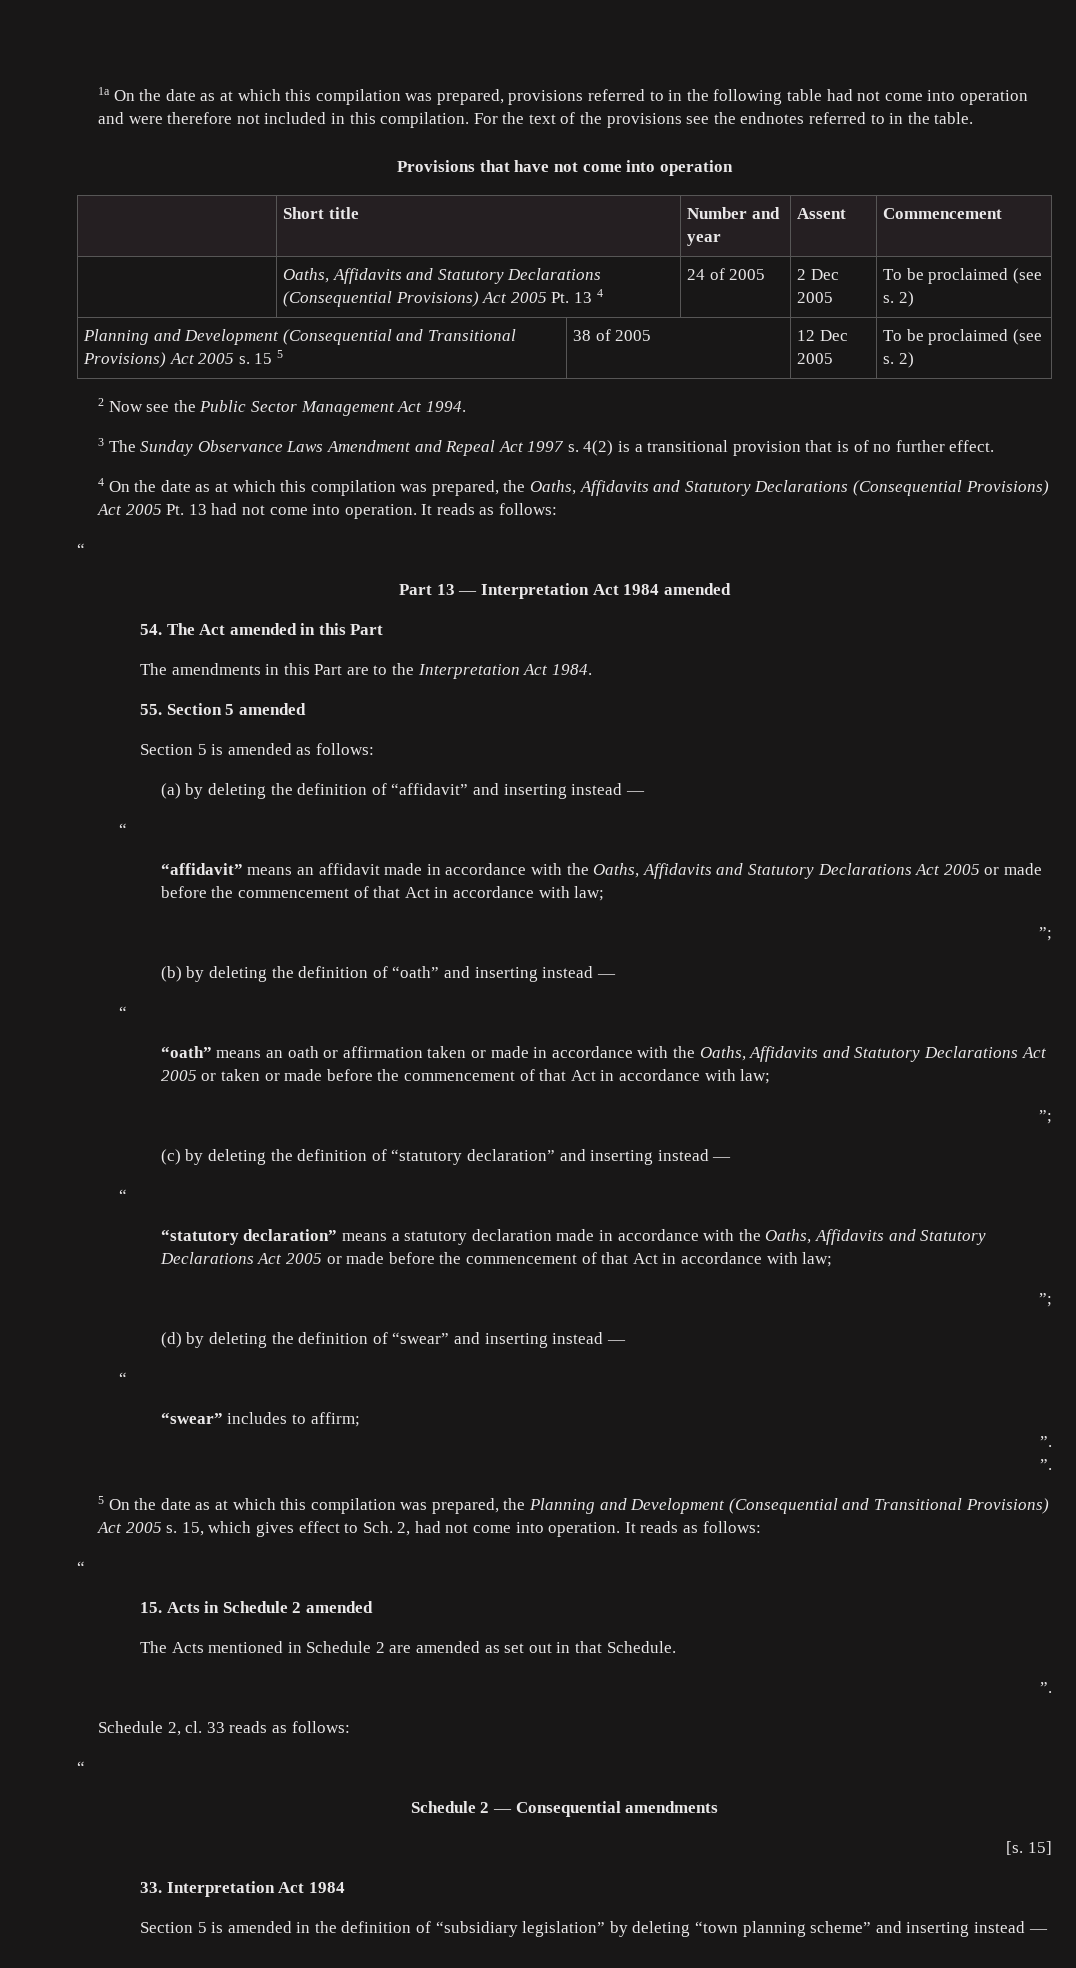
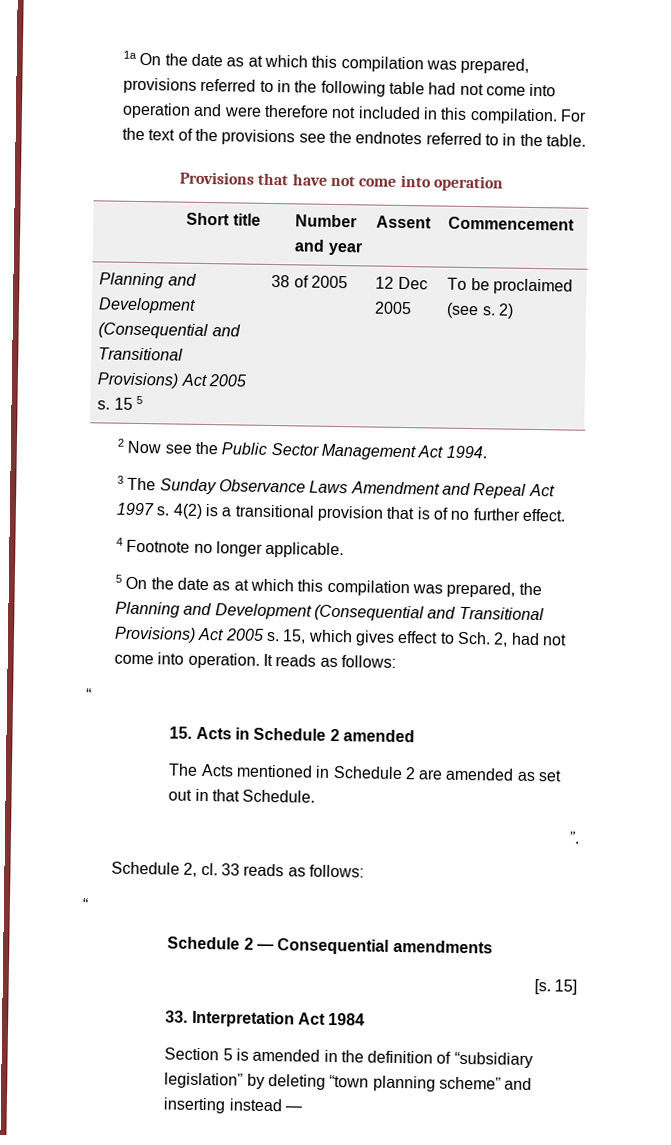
- | Oaths, Affidavits and Statutory Declarations (Consequential Provisions) Act 2005 Pt. 13 4 | 24 of 2005 | 2 Dec 2005 | To be proclaimed (see s. 2)
- 4 On the date as at which this compilation was prepared, the Oaths, Affidavits and Statutory Declarations (Consequential Provisions) Act 2005 Pt. 13 had not come into operation. It reads as follows:
- “
- Part 13 — Interpretation Act 1984 amended
- 54. The Act amended in this Part
- The amendments in this Part are to the Interpretation Act 1984.
- 55. Section 5 amended
- Section 5 is amended as follows:
- (a) by deleting the definition of “affidavit” and inserting instead —
- “
- “affidavit” means an affidavit made in accordance with the Oaths, Affidavits and Statutory Declarations Act 2005 or made before the commencement of that Act in accordance with law;
- ”;
- (b) by deleting the definition of “oath” and inserting instead —
- “
- “oath” means an oath or affirmation taken or made in accordance with the Oaths, Affidavits and Statutory Declarations Act 2005 or taken or made before the commencement of that Act in accordance with law;
- ”;
- (c) by deleting the definition of “statutory declaration” and inserting instead —
- “
- “statutory declaration” means a statutory declaration made in accordance with the Oaths, Affidavits and Statutory Declarations Act 2005 or made before the commencement of that Act in accordance with law;
- ”;
- (d) by deleting the definition of “swear” and inserting instead —
- “
- “swear” includes to affirm;
- ”.
- ”.
+ 4 Footnote no longer applicable.

